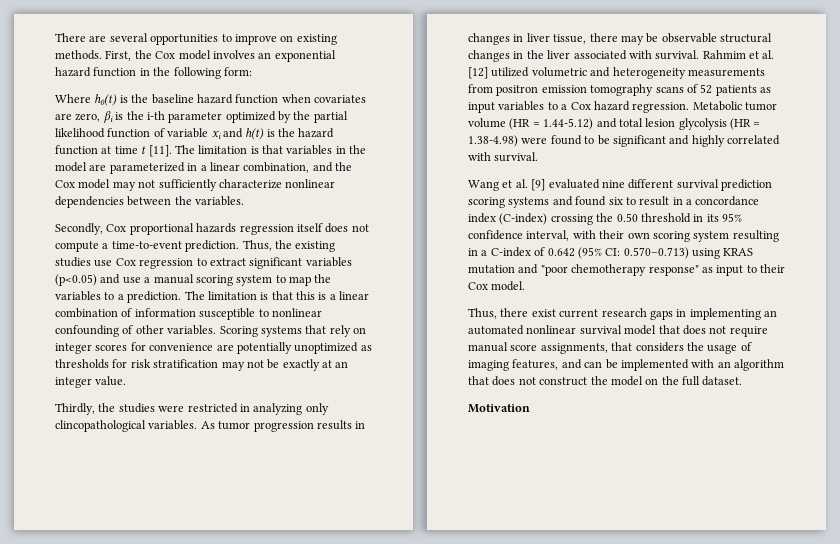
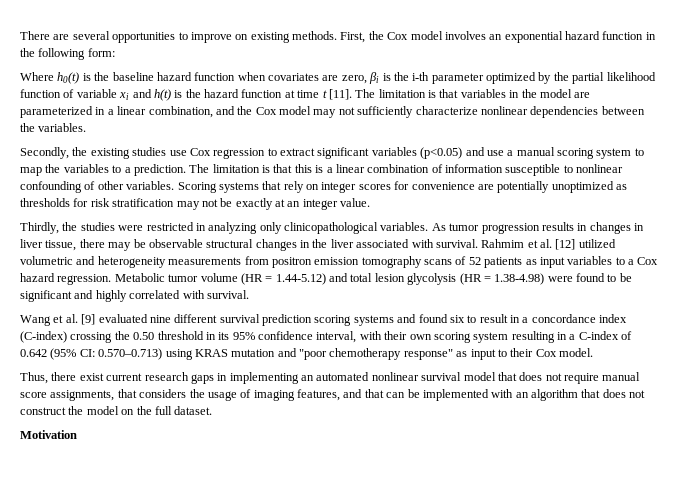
- Secondly, Cox proportional hazards regression itself does not compute a time-to-event prediction. Thus, the existing studies use Cox regression to extract significant variables (p<0.05) and use a manual scoring system to map the variables to a prediction.
+ Secondly, the existing studies use Cox regression to extract significant variables (p<0.05) and use a manual scoring system to map the variables to a prediction.
- Thirdly, the studies were restricted in analyzing only clincopathological variables.
+ Thirdly, the studies were restricted in analyzing only clinicopathological variables.
- Thus, there exist current research gaps in implementing an automated nonlinear survival model that does not require manual score assignments, that considers the usage of imaging features, and can be implemented with an algorithm that does not construct the model on the full dataset.
+ Thus, there exist current research gaps in implementing an automated nonlinear survival model that does not require manual score assignments, that considers the usage of imaging features, and that can be implemented with an algorithm that does not construct the model on the full dataset.

